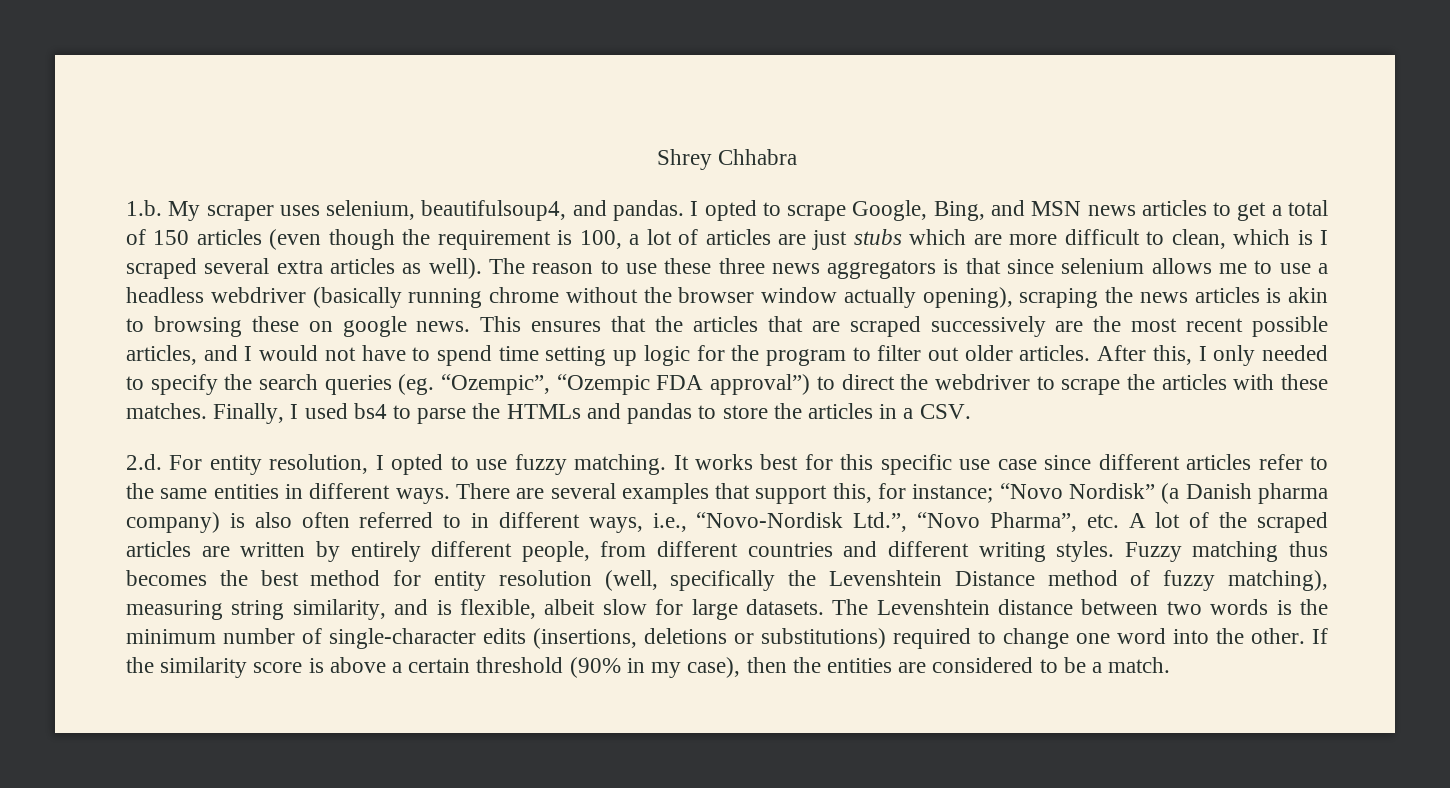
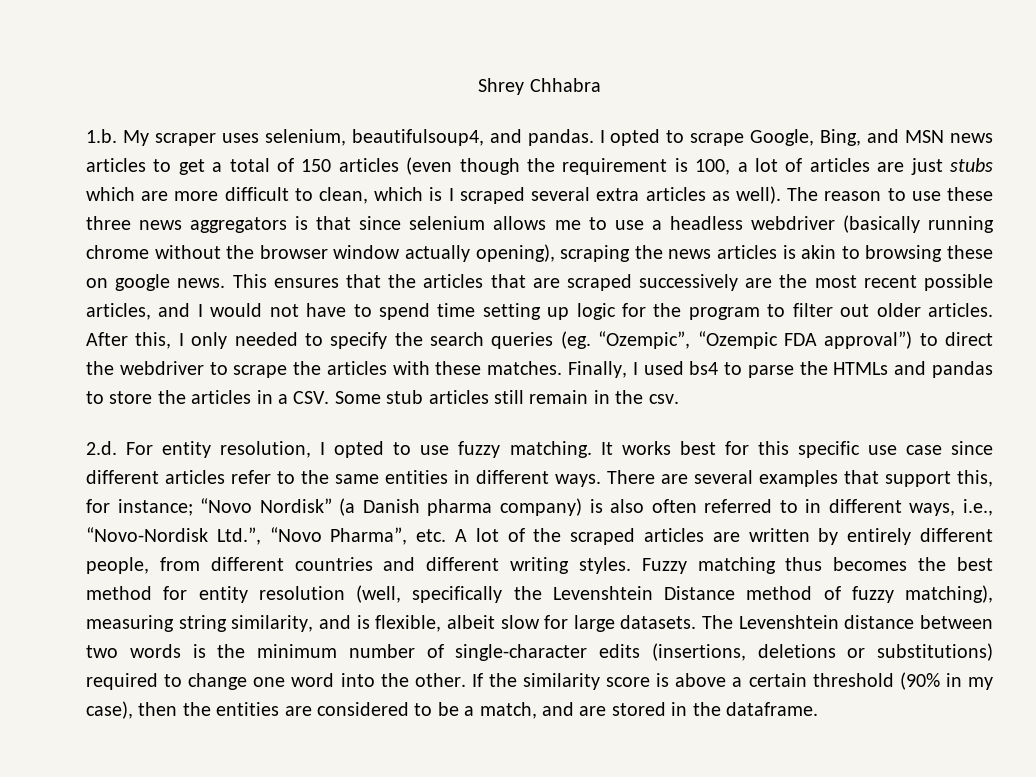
- Finally, I used bs4 to parse the HTMLs and pandas to store the articles in a CSV.
+ Finally, I used bs4 to parse the HTMLs and pandas to store the articles in a CSV. Some stub articles still remain in the csv.
- If the similarity score is above a certain threshold (90% in my case), then the entities are considered to be a match.
+ If the similarity score is above a certain threshold (90% in my case), then the entities are considered to be a match, and are stored in the dataframe.

